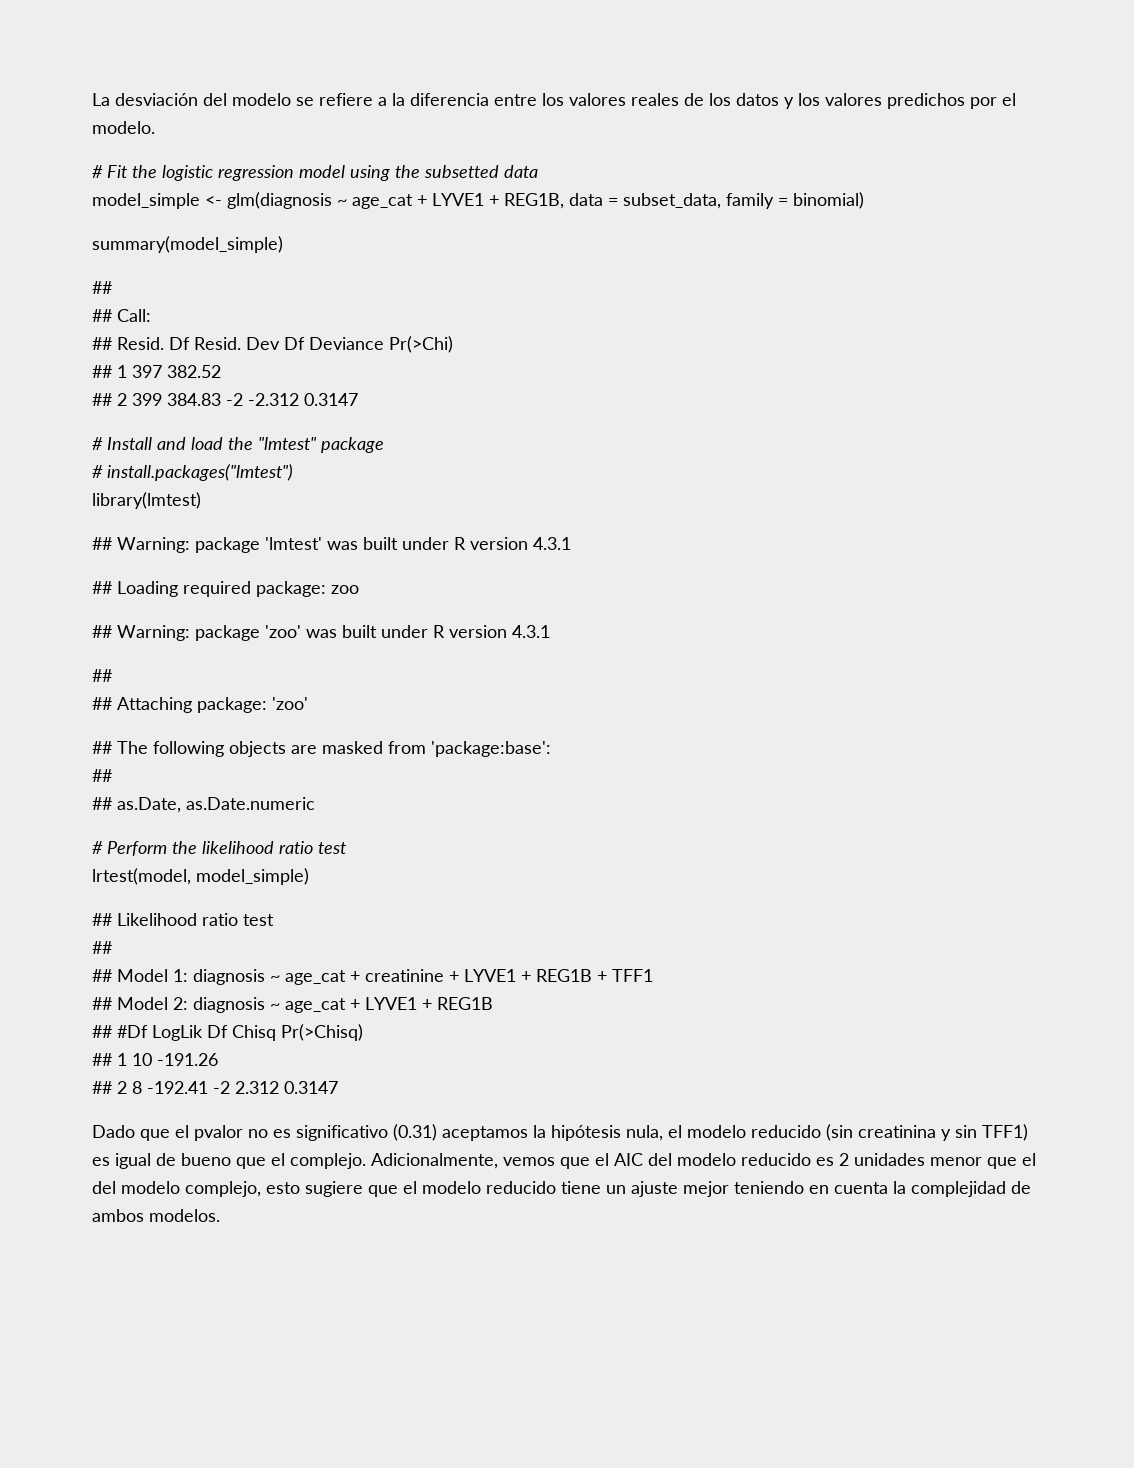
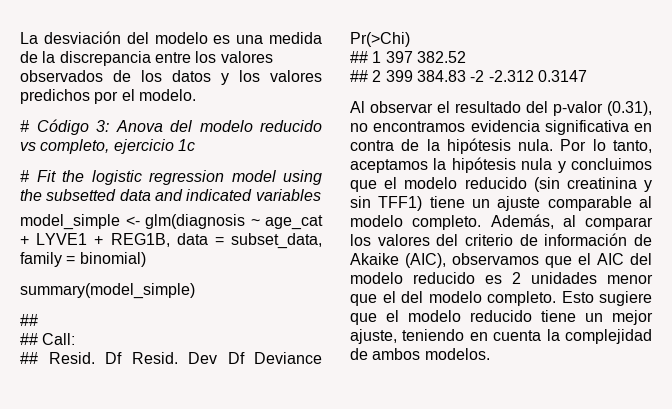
- La desviación del modelo se refiere a la diferencia entre los valores reales de los datos y los valores predichos por el modelo.
+ La desviación del modelo es una medida de la discrepancia entre los valores observados de los datos y los valores predichos por el modelo.
+ # Código 3: Anova del modelo reducido vs completo, ejercicio 1c
- # Fit the logistic regression model using the subsetted data
+ # Fit the logistic regression model using the subsetted data and indicated variables
- # Install and load the "lmtest" package
- # install.packages("lmtest")
- library(lmtest)
- ## Warning: package 'lmtest' was built under R version 4.3.1
- ## Loading required package: zoo
- ## Warning: package 'zoo' was built under R version 4.3.1
- ##
- ## Attaching package: 'zoo'
- ## The following objects are masked from 'package:base':
- ##
- ## as.Date, as.Date.numeric
- # Perform the likelihood ratio test
- lrtest(model, model_simple)
- ## Likelihood ratio test
- ##
- ## Model 1: diagnosis ~ age_cat + creatinine + LYVE1 + REG1B + TFF1
- ## Model 2: diagnosis ~ age_cat + LYVE1 + REG1B
- ## #Df LogLik Df Chisq Pr(>Chisq)
- ## 1 10 -191.26
- ## 2 8 -192.41 -2 2.312 0.3147
- Dado que el pvalor no es significativo (0.31) aceptamos la hipótesis nula, el modelo reducido (sin creatinina y sin TFF1) es igual de bueno que el complejo. Adicionalmente, vemos que el AIC del modelo reducido es 2 unidades menor que el del modelo complejo, esto sugiere que el modelo reducido tiene un ajuste mejor teniendo en cuenta la complejidad de ambos modelos.
+ Al observar el resultado del p-valor (0.31), no encontramos evidencia significativa en contra de la hipótesis nula. Por lo tanto, aceptamos la hipótesis nula y concluimos que el modelo reducido (sin creatinina y sin TFF1) tiene un ajuste comparable al modelo completo. Además, al comparar los valores del criterio de información de Akaike (AIC), observamos que el AIC del modelo reducido es 2 unidades menor que el del modelo completo. Esto sugiere que el modelo reducido tiene un mejor ajuste, teniendo en cuenta la complejidad de ambos modelos.

